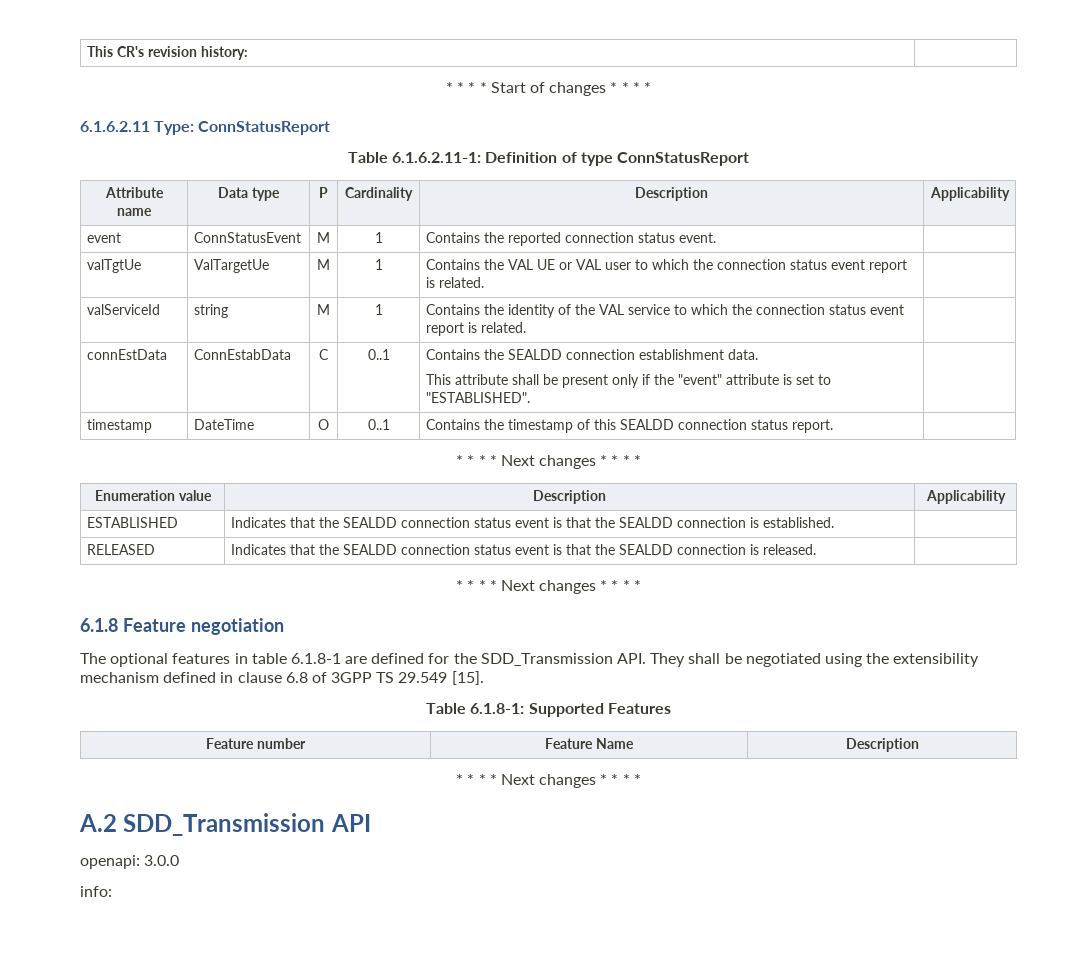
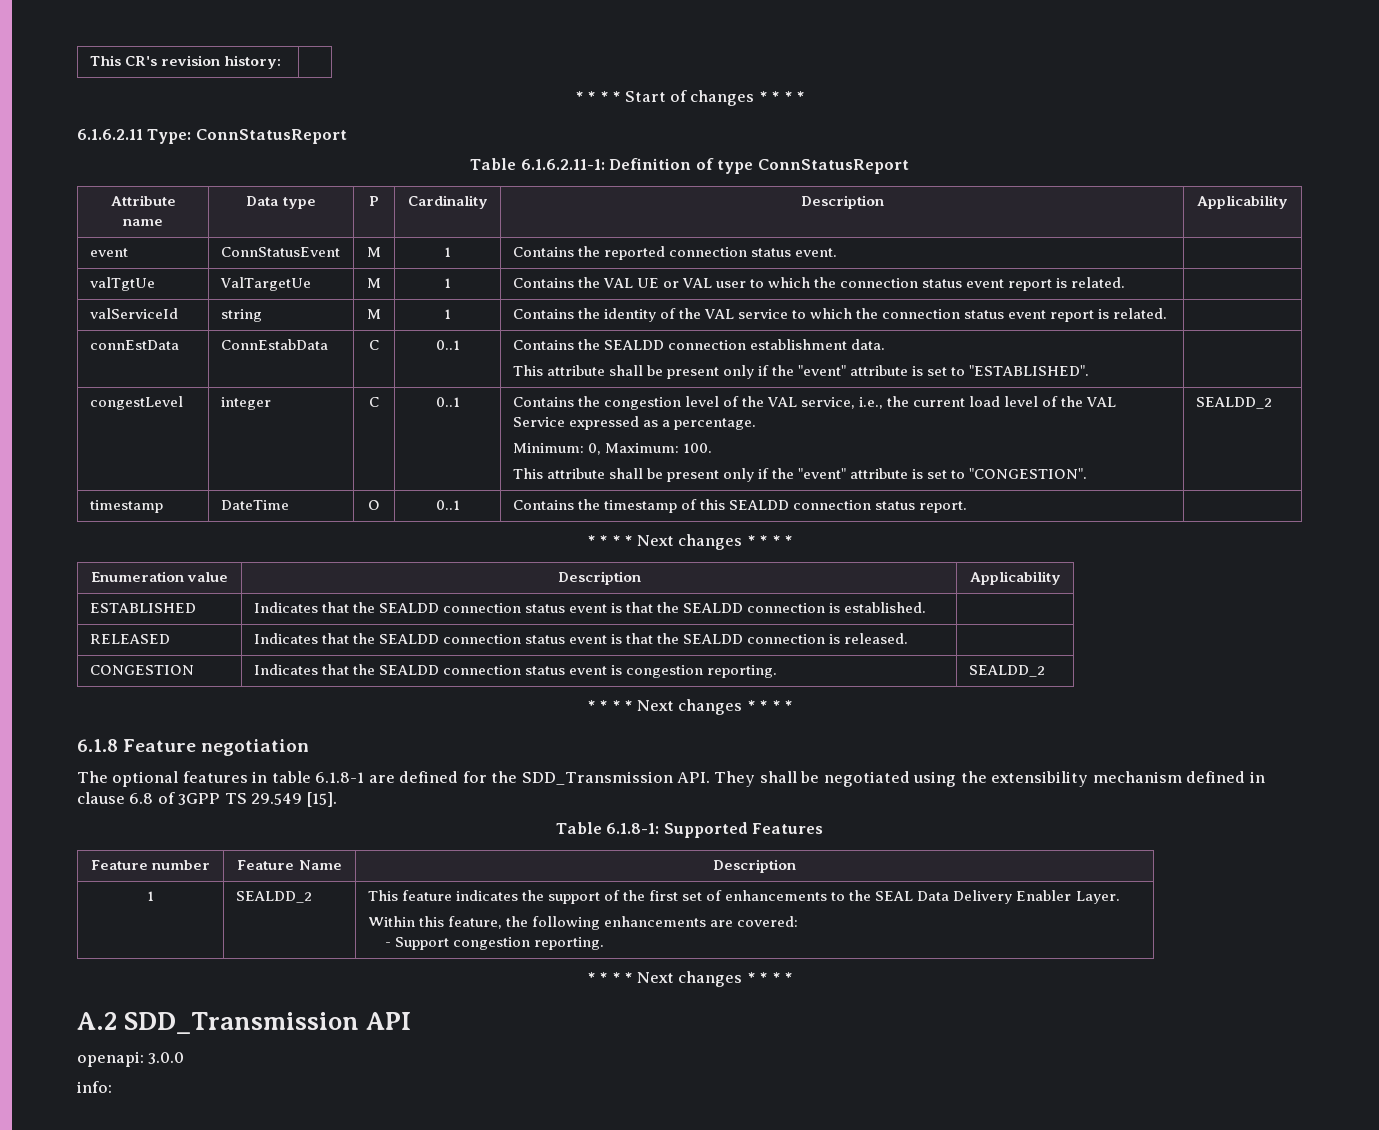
+ congestLevel | integer | C | 0..1 | Contains the congestion level of the VAL service, i.e., the current load level of the VAL Service expressed as a percentage.
+ Minimum: 0, Maximum: 100.
+ This attribute shall be present only if the "event" attribute is set to "CONGESTION". | SEALDD_2
+ CONGESTION | Indicates that the SEALDD connection status event is congestion reporting. | SEALDD_2
+ 1 | SEALDD_2 | This feature indicates the support of the first set of enhancements to the SEAL Data Delivery Enabler Layer.
+ Within this feature, the following enhancements are covered:
+ - Support congestion reporting.

